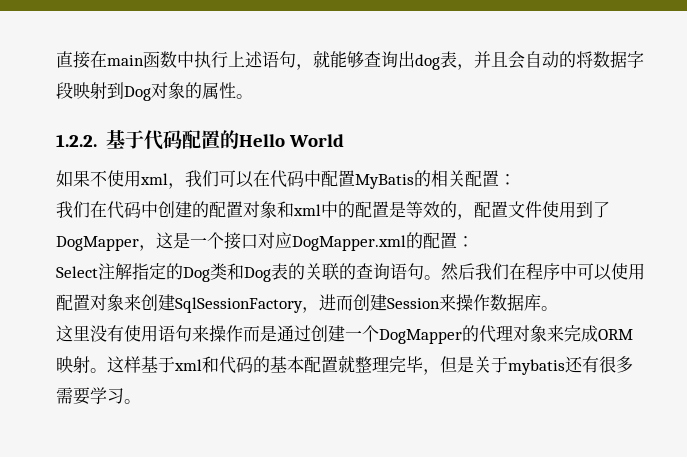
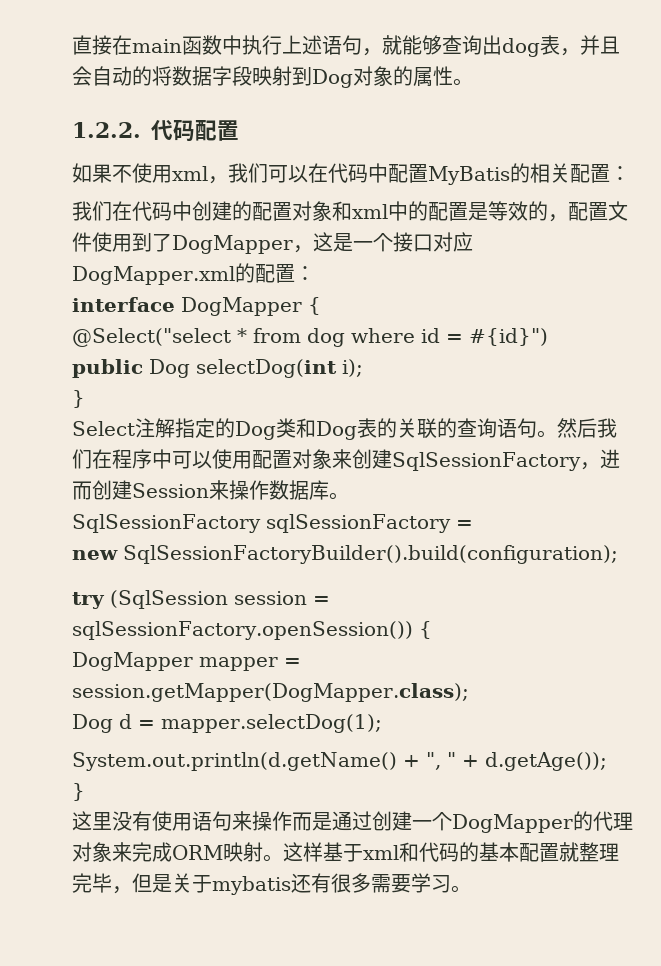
- 1.2.2.基于代码配置的Hello World
+ 1.2.2.代码配置
+ interface DogMapper {
+ @Select("select * from dog where id = #{id}")
+ public Dog selectDog(int i);
+ }
+ SqlSessionFactory sqlSessionFactory =
+ new SqlSessionFactoryBuilder().build(configuration);
+ try (SqlSession session = sqlSessionFactory.openSession()) {
+ DogMapper mapper = session.getMapper(DogMapper.class);
+ Dog d = mapper.selectDog(1);
+ System.out.println(d.getName() + ", " + d.getAge());
+ }

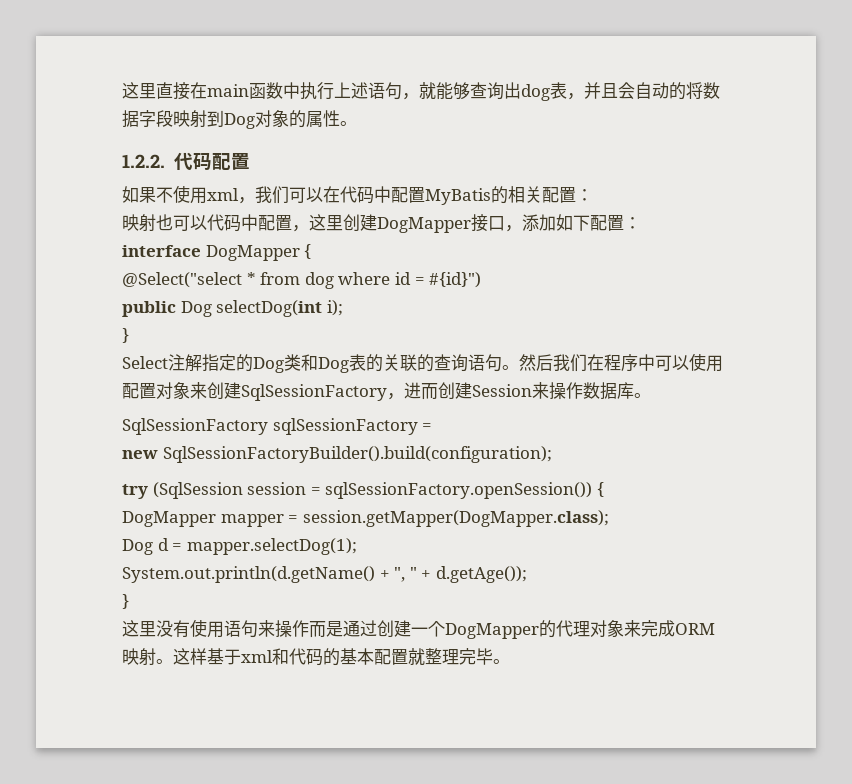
- 直接在main函数中执行上述语句，就能够查询出dog表，并且会自动的将数据字段映射到Dog对象的属性。
+ 这里直接在main函数中执行上述语句，就能够查询出dog表，并且会自动的将数据字段映射到Dog对象的属性。
- 我们在代码中创建的配置对象和xml中的配置是等效的，配置文件使用到了DogMapper，这是一个接口对应DogMapper.xml的配置：
+ 映射也可以代码中配置，这里创建DogMapper接口，添加如下配置：
- 这样基于xml和代码的基本配置就整理完毕，但是关于mybatis还有很多需要学习。
+ 这样基于xml和代码的基本配置就整理完毕。

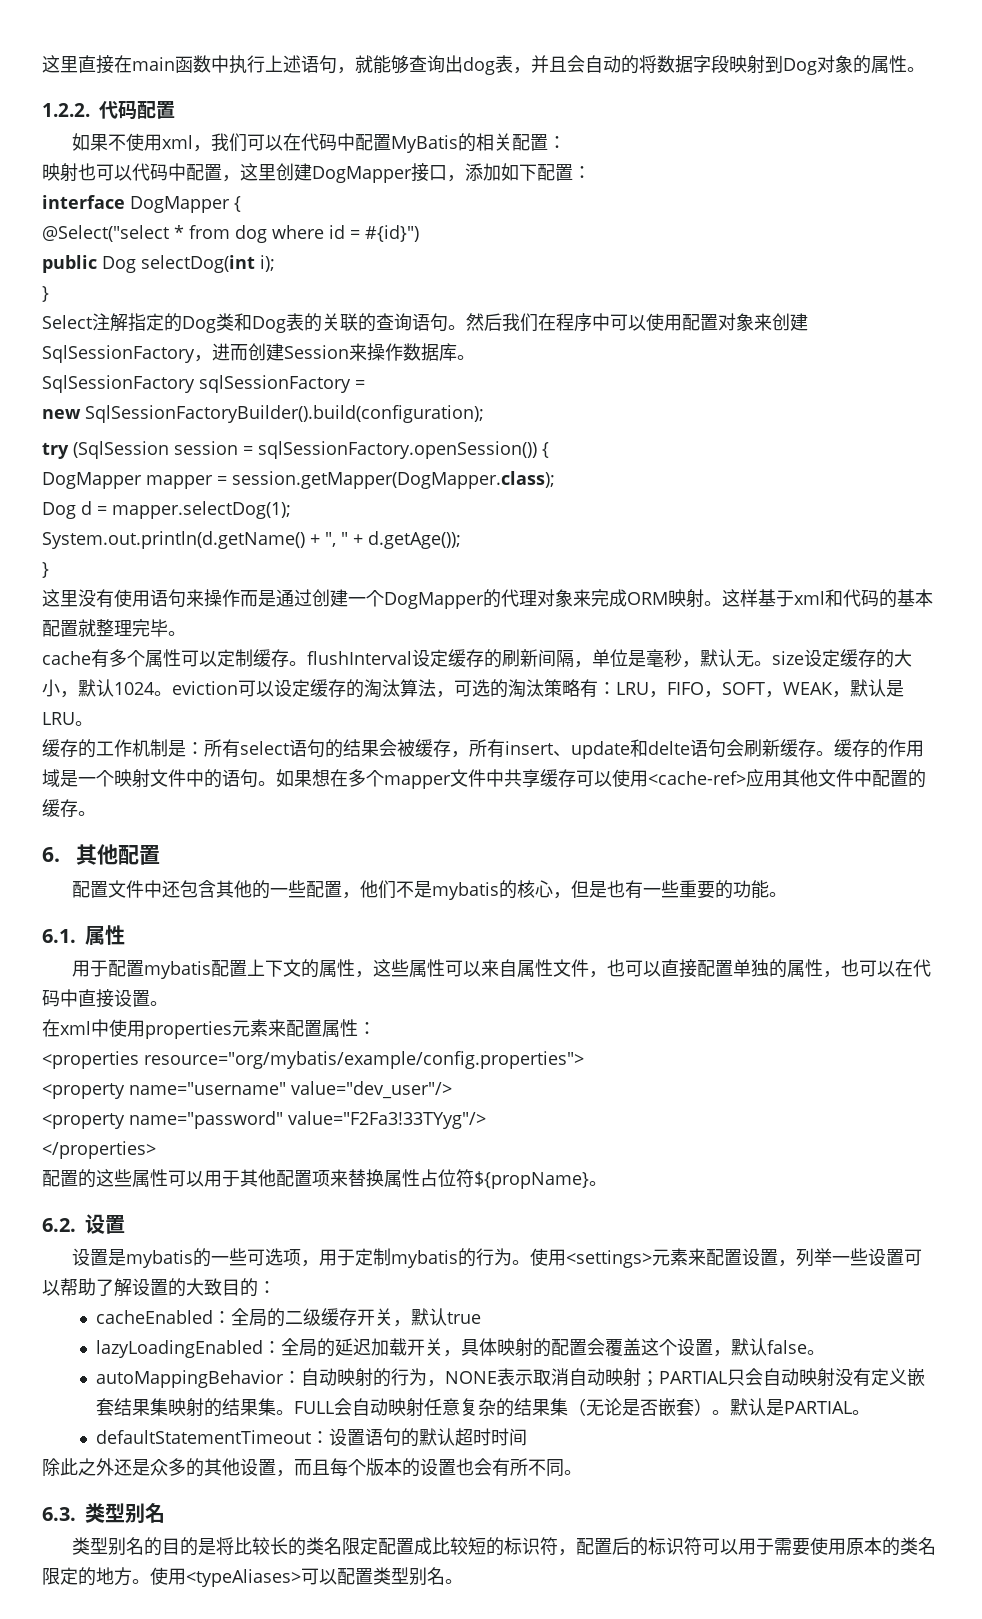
+ cache有多个属性可以定制缓存。flushInterval设定缓存的刷新间隔，单位是毫秒，默认无。size设定缓存的大小，默认1024。eviction可以设定缓存的淘汰算法，可选的淘汰策略有：LRU，FIFO，SOFT，WEAK，默认是LRU。
+ 缓存的工作机制是：所有select语句的结果会被缓存，所有insert、update和delte语句会刷新缓存。缓存的作用域是一个映射文件中的语句。如果想在多个mapper文件中共享缓存可以使用<cache-ref>应用其他文件中配置的缓存。
+ 6.其他配置
+ 配置文件中还包含其他的一些配置，他们不是mybatis的核心，但是也有一些重要的功能。
+ 6.1.属性
+ 用于配置mybatis配置上下文的属性，这些属性可以来自属性文件，也可以直接配置单独的属性，也可以在代码中直接设置。
+ 在xml中使用properties元素来配置属性：
+ <properties resource="org/mybatis/example/config.properties">
+ <property name="username" value="dev_user"/>
+ <property name="password" value="F2Fa3!33TYyg"/>
+ </properties>
+ 配置的这些属性可以用于其他配置项来替换属性占位符${propName}。
+ 6.2.设置
+ 设置是mybatis的一些可选项，用于定制mybatis的行为。使用<settings>元素来配置设置，列举一些设置可以帮助了解设置的大致目的：
+ cacheEnabled：全局的二级缓存开关，默认true
+ lazyLoadingEnabled：全局的延迟加载开关，具体映射的配置会覆盖这个设置，默认false。
+ autoMappingBehavior：自动映射的行为，NONE表示取消自动映射；PARTIAL只会自动映射没有定义嵌套结果集映射的结果集。FULL会自动映射任意复杂的结果集（无论是否嵌套）。默认是PARTIAL。
+ defaultStatementTimeout：设置语句的默认超时时间
+ 除此之外还是众多的其他设置，而且每个版本的设置也会有所不同。
+ 6.3.类型别名
+ 类型别名的目的是将比较长的类名限定配置成比较短的标识符，配置后的标识符可以用于需要使用原本的类名限定的地方。使用<typeAliases>可以配置类型别名。

